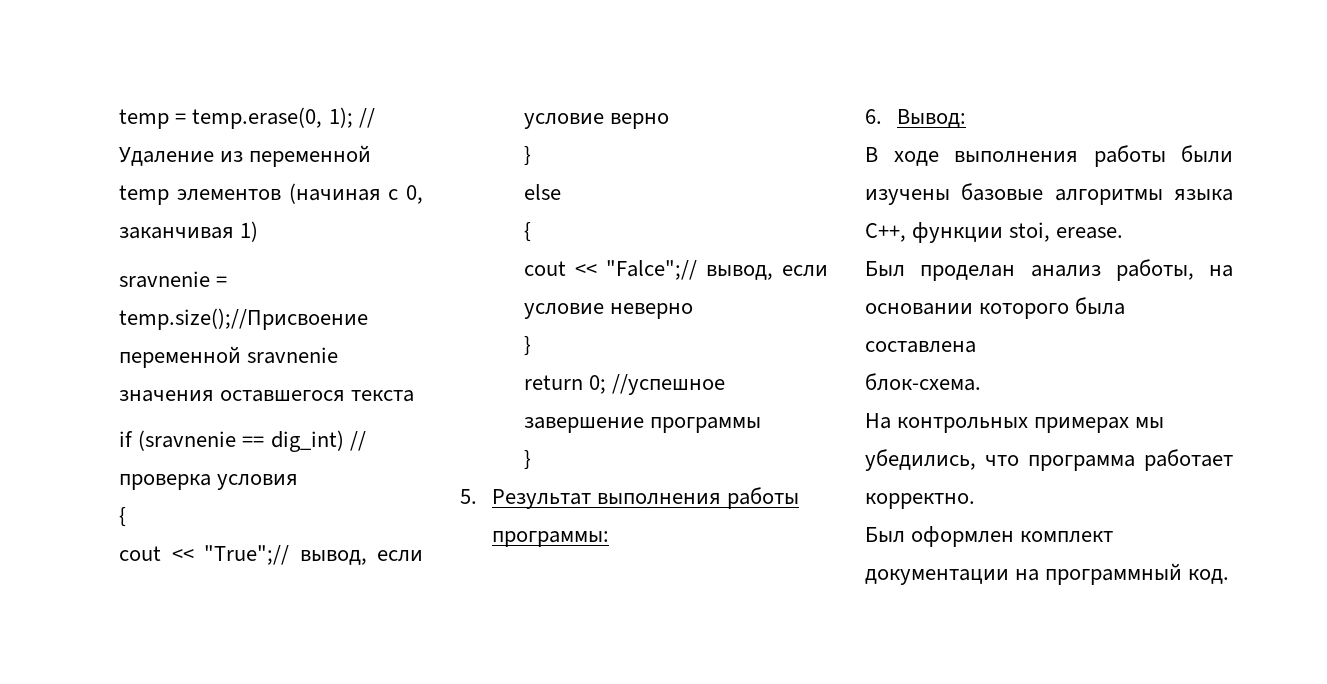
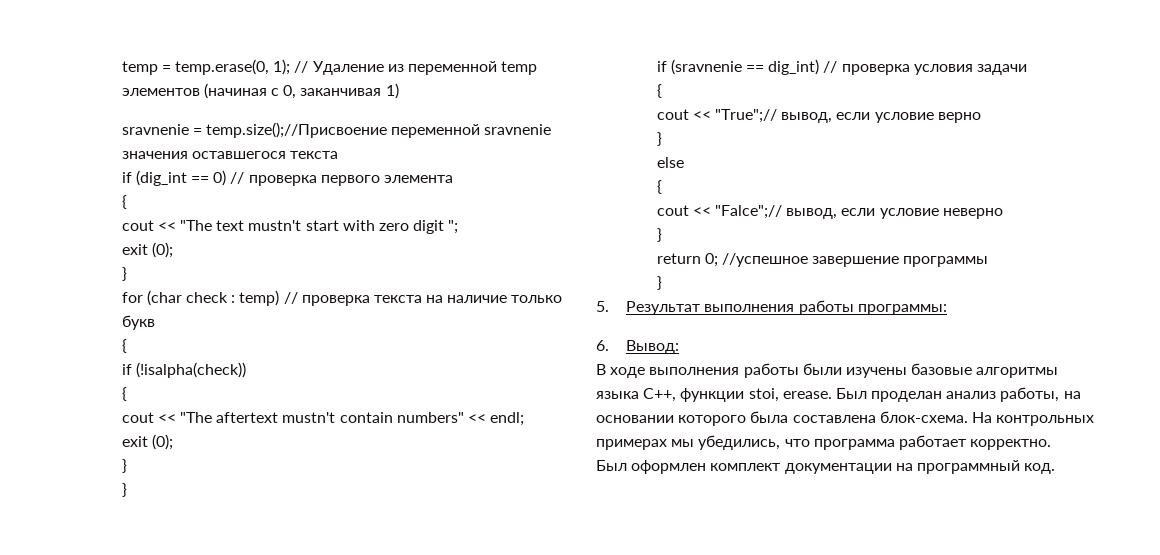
+ if (dig_int == 0) // проверка первого элемента
+ {
+ cout << "The text mustn't start with zero digit ";
+ exit (0);
+ }
+ for (char check : temp) // проверка текста на наличие только букв
+ {
+ if (!isalpha(check))
+ {
+ cout << "The aftertext mustn't contain numbers" << endl;
+ exit (0);
+ }
+ }
- if (sravnenie == dig_int) // проверка условия
+ if (sravnenie == dig_int) // проверка условия задачи
- В ходе выполнения работы были изучены базовые алгоритмы языка C++, функции stoi, erease.
- Был проделан анализ работы, на основании которого была составлена
- блок-схема.
- На контрольных примерах мы убедились, что программа работает корректно.
+ В ходе выполнения работы были изучены базовые алгоритмы языка C++, функции stoi, erease. Был проделан анализ работы, на основании которого была составлена блок-схема. На контрольных примерах мы убедились, что программа работает корректно.

